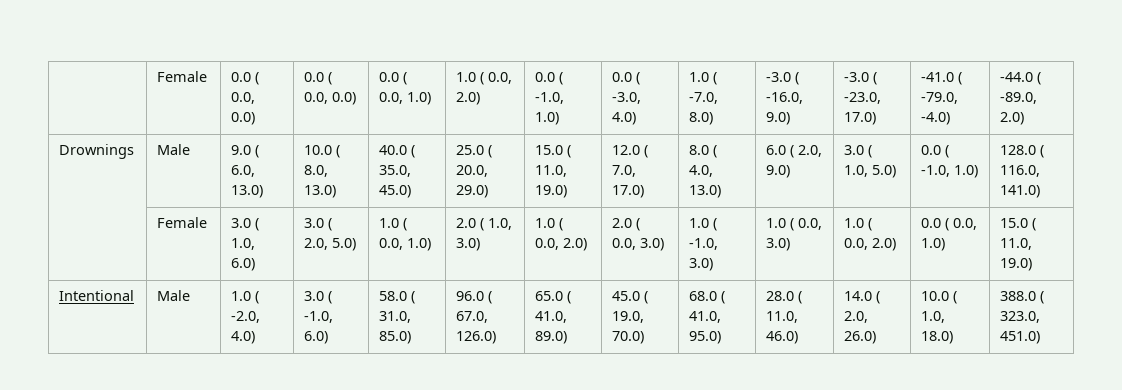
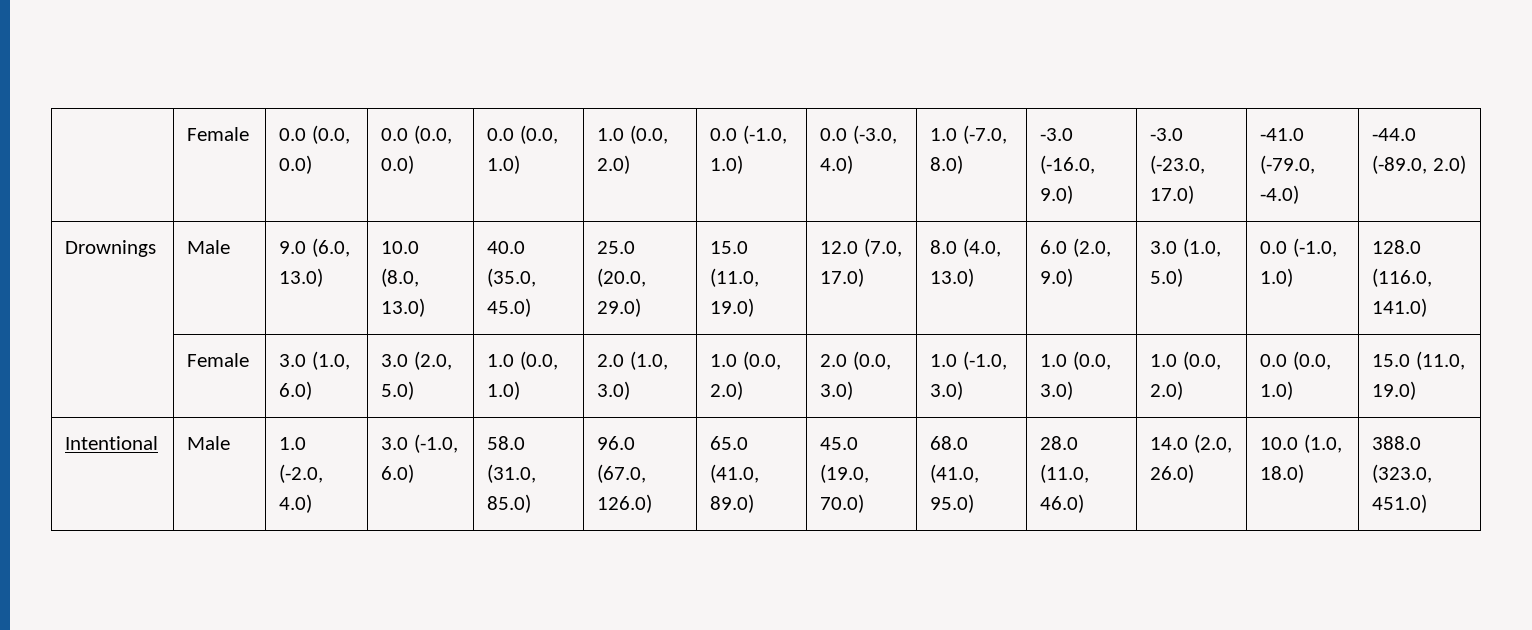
- 0.0 ( 0.0, 0.0) | 0.0 ( 0.0, 0.0) | 0.0 ( 0.0, 1.0)
+ 0.0 (0.0, 0.0) | 0.0 (0.0, 0.0) | 0.0 (0.0, 1.0)
- 1.0 ( 0.0, 2.0) | 0.0 ( -1.0, 1.0)
+ 1.0 (0.0, 2.0) | 0.0 (-1.0, 1.0)
- 0.0 ( -3.0, 4.0)
+ 0.0 (-3.0, 4.0)
- 1.0 ( -7.0, 8.0)
+ 1.0 (-7.0, 8.0)
- -3.0 ( -16.0, 9.0)
+ -3.0 (-16.0, 9.0)
- -3.0 ( -23.0, 17.0)
+ -3.0 (-23.0, 17.0)
- -41.0 ( -79.0, -4.0)
+ -41.0 (-79.0, -4.0)
- -44.0 ( -89.0, 2.0)
+ -44.0 (-89.0, 2.0)
- 9.0 ( 6.0, 13.0)
+ 9.0 (6.0, 13.0)
- 10.0 ( 8.0, 13.0)
+ 10.0 (8.0, 13.0)
- 40.0 ( 35.0, 45.0)
+ 40.0 (35.0, 45.0)
- 25.0 ( 20.0, 29.0) | 15.0 ( 11.0, 19.0)
+ 25.0 (20.0, 29.0) | 15.0 (11.0, 19.0)
- 12.0 ( 7.0, 17.0)
+ 12.0 (7.0, 17.0)
- 8.0 ( 4.0, 13.0)
+ 8.0 (4.0, 13.0)
- 6.0 ( 2.0, 9.0)
+ 6.0 (2.0, 9.0)
- 3.0 ( 1.0, 5.0) | 0.0 ( -1.0, 1.0)
+ 3.0 (1.0, 5.0) | 0.0 (-1.0, 1.0)
- 128.0 ( 116.0, 141.0)
+ 128.0 (116.0, 141.0)
- 3.0 ( 1.0, 6.0)
+ 3.0 (1.0, 6.0)
- 3.0 ( 2.0, 5.0)
+ 3.0 (2.0, 5.0)
- 1.0 ( 0.0, 1.0)
+ 1.0 (0.0, 1.0)
- 2.0 ( 1.0, 3.0) | 1.0 ( 0.0, 2.0)
+ 2.0 (1.0, 3.0) | 1.0 (0.0, 2.0)
- 2.0 ( 0.0, 3.0) | 1.0 ( -1.0, 3.0) | 1.0 ( 0.0, 3.0) | 1.0 ( 0.0, 2.0) | 0.0 ( 0.0, 1.0) | 15.0 ( 11.0, 19.0)
+ 2.0 (0.0, 3.0) | 1.0 (-1.0, 3.0) | 1.0 (0.0, 3.0) | 1.0 (0.0, 2.0) | 0.0 (0.0, 1.0) | 15.0 (11.0, 19.0)
- 1.0 ( -2.0, 4.0)
+ 1.0 (-2.0, 4.0)
- 3.0 ( -1.0, 6.0)
+ 3.0 (-1.0, 6.0)
- 58.0 ( 31.0, 85.0)
+ 58.0 (31.0, 85.0)
- 96.0 ( 67.0, 126.0)
+ 96.0 (67.0, 126.0)
- 65.0 ( 41.0, 89.0)
+ 65.0 (41.0, 89.0)
- 45.0 ( 19.0, 70.0)
+ 45.0 (19.0, 70.0)
- 68.0 ( 41.0, 95.0)
+ 68.0 (41.0, 95.0)
- 28.0 ( 11.0, 46.0)
+ 28.0 (11.0, 46.0)
- 14.0 ( 2.0, 26.0)
+ 14.0 (2.0, 26.0)
- 10.0 ( 1.0, 18.0)
+ 10.0 (1.0, 18.0)
- 388.0 ( 323.0, 451.0)
+ 388.0 (323.0, 451.0)

